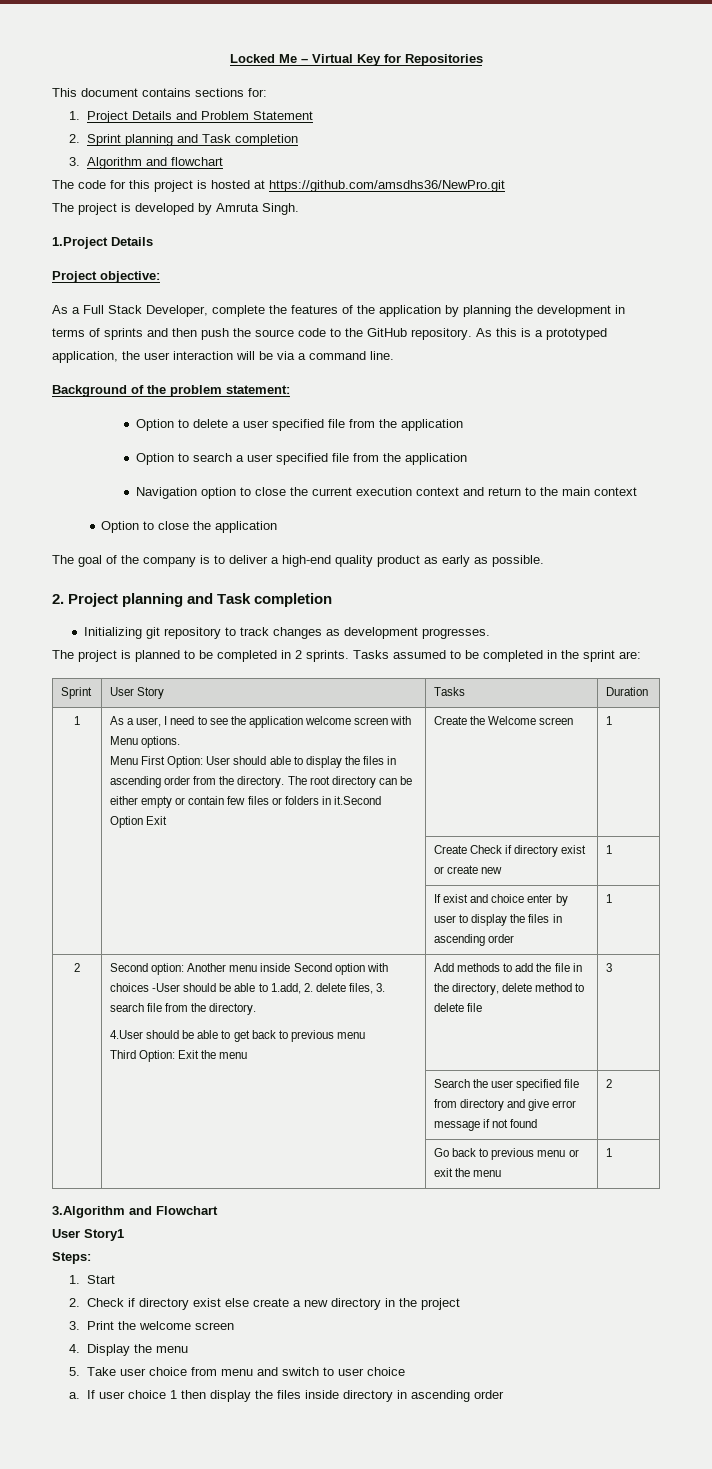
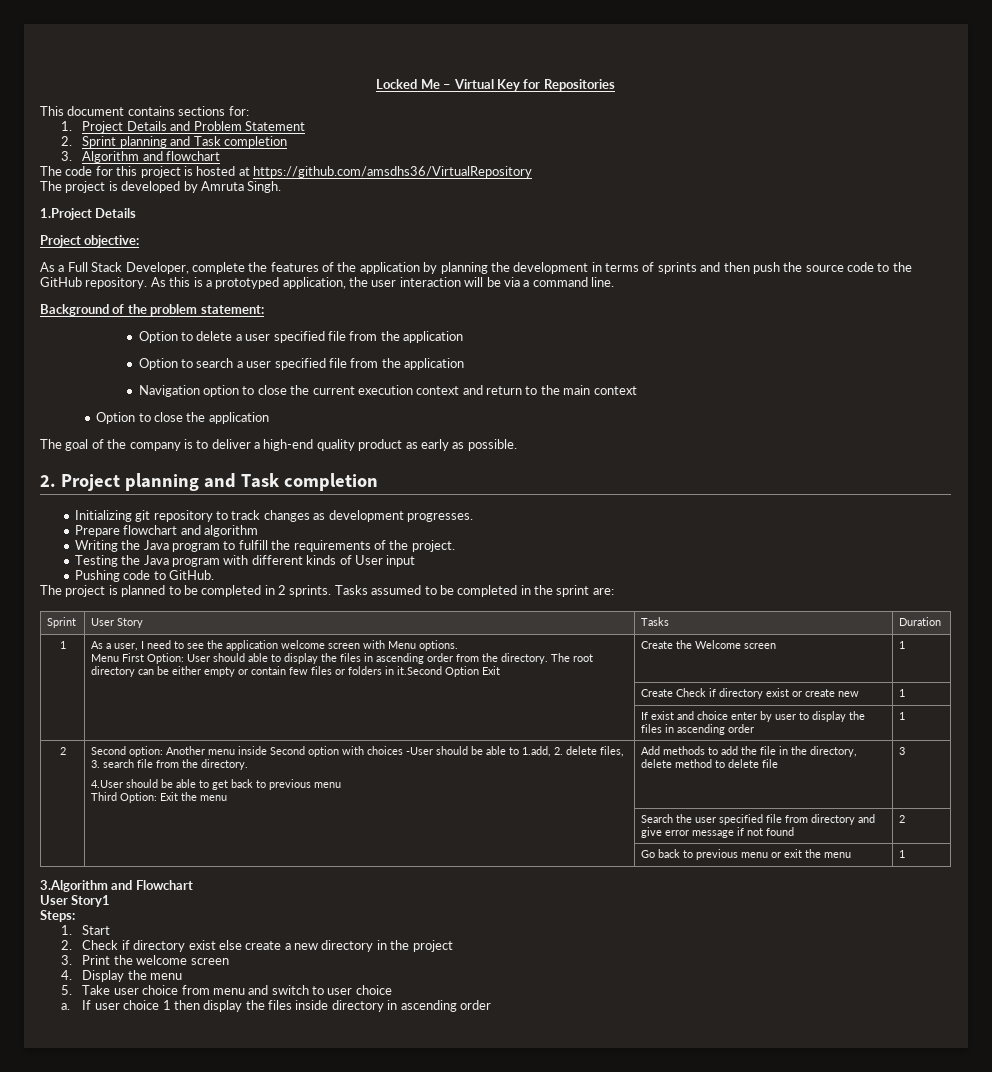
- The code for this project is hosted at https://github.com/amsdhs36/NewPro.git
+ The code for this project is hosted at https://github.com/amsdhs36/VirtualRepository
+ Prepare flowchart and algorithm
+ Writing the Java program to fulfill the requirements of the project.
+ Testing the Java program with different kinds of User input
+ Pushing code to GitHub.

